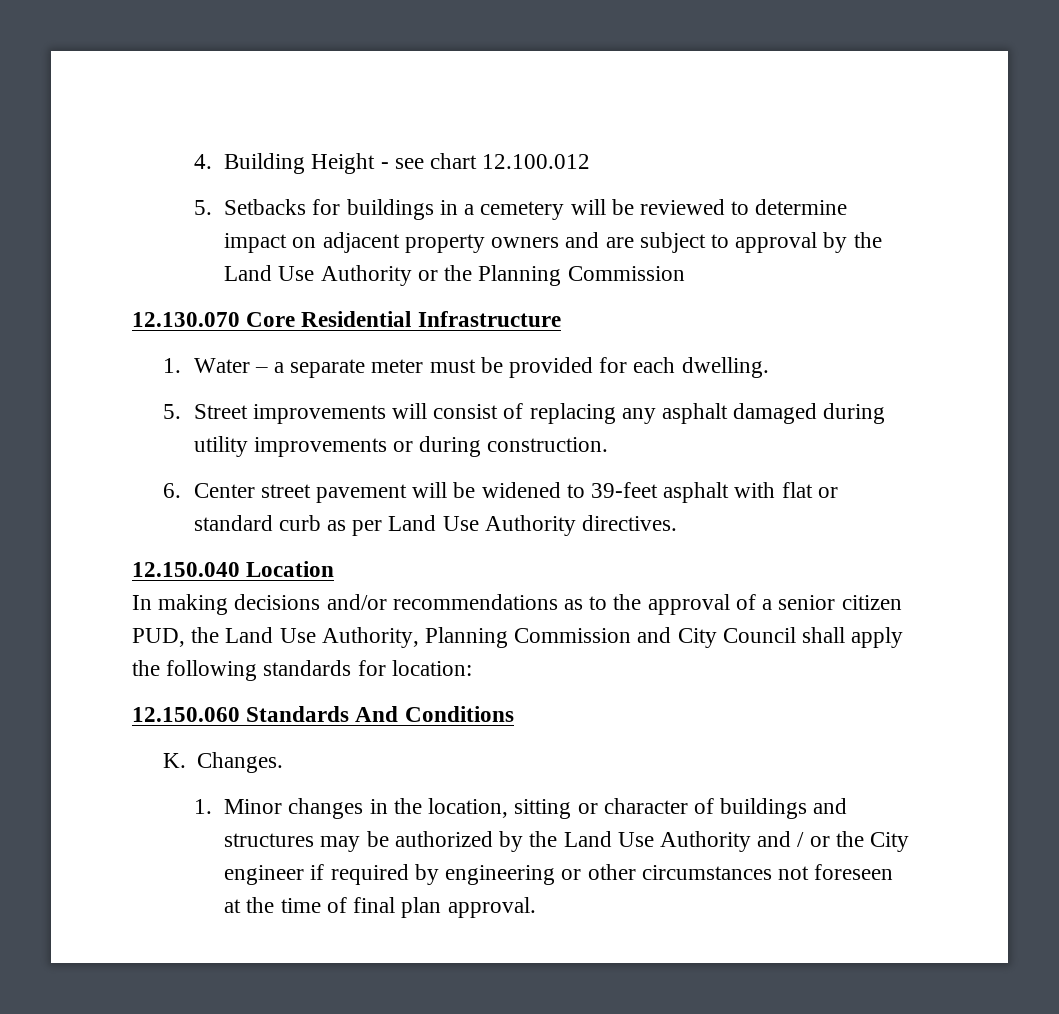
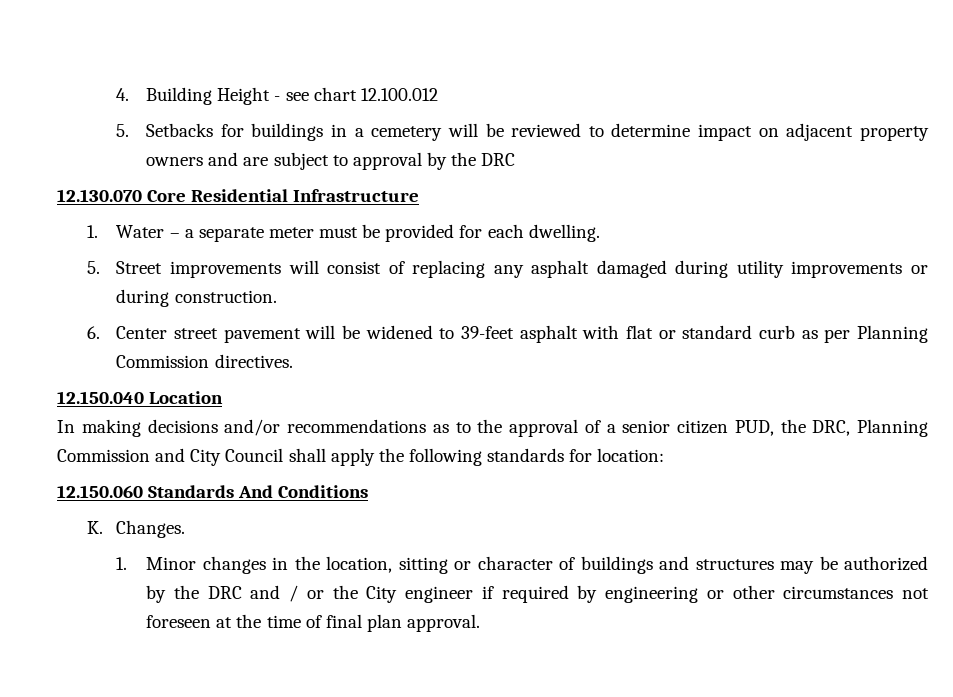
- 5. Setbacks for buildings in a cemetery will be reviewed to determine impact on adjacent property owners and are subject to approval by the Land Use Authority or the Planning Commission
+ 5. Setbacks for buildings in a cemetery will be reviewed to determine impact on adjacent property owners and are subject to approval by the DRC
- 6. Center street pavement will be widened to 39-feet asphalt with flat or standard curb as per Land Use Authority directives.
+ 6. Center street pavement will be widened to 39-feet asphalt with flat or standard curb as per Planning Commission directives.
- In making decisions and/or recommendations as to the approval of a senior citizen PUD, the Land Use Authority, Planning Commission and City Council shall apply the following standards for location:
+ In making decisions and/or recommendations as to the approval of a senior citizen PUD, the DRC, Planning Commission and City Council shall apply the following standards for location:
- 1. Minor changes in the location, sitting or character of buildings and structures may be authorized by the Land Use Authority and / or the City engineer if required by engineering or other circumstances not foreseen at the time of final plan approval.
+ 1. Minor changes in the location, sitting or character of buildings and structures may be authorized by the DRC and / or the City engineer if required by engineering or other circumstances not foreseen at the time of final plan approval.

